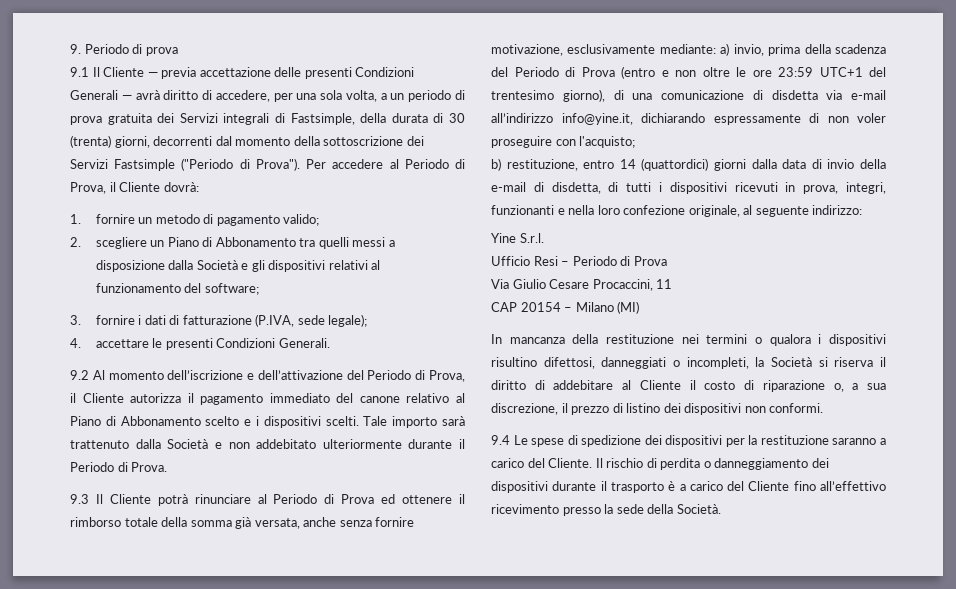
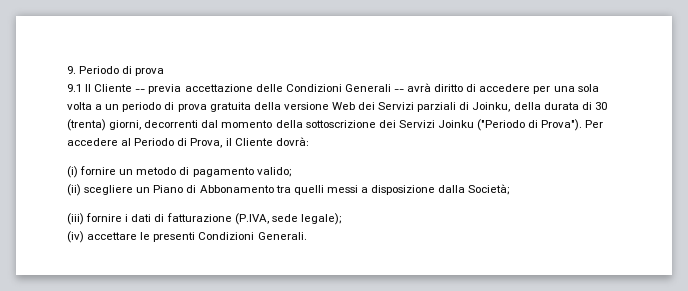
- 9.1 Il Cliente — previa accettazione delle presenti Condizioni Generali — avrà diritto di accedere, per una sola volta, a un periodo di prova gratuita dei Servizi integrali di Fastsimple, della durata di 30 (trenta) giorni, decorrenti dal momento della sottoscrizione dei Servizi Fastsimple ("Periodo di Prova").
+ 9.1 Il Cliente -- previa accettazione delle Condizioni Generali -- avrà diritto di accedere per una sola volta a un periodo di prova gratuita della versione Web dei Servizi parziali di Joinku, della durata di 30 (trenta) giorni, decorrenti dal momento della sottoscrizione dei Servizi Joinku ("Periodo di Prova").
- 1. fornire un metodo di pagamento valido;
+ (i) fornire un metodo di pagamento valido;
- 2. scegliere un Piano di Abbonamento tra quelli messi a disposizione dalla Società e gli dispositivi relativi al funzionamento del software;
- 3. fornire i dati di fatturazione (P.IVA, sede legale);
+ (ii) scegliere un Piano di Abbonamento tra quelli messi a disposizione dalla Società;
+ (iii) fornire i dati di fatturazione (P.IVA, sede legale);
- 4. accettare le presenti Condizioni Generali.
+ (iv) accettare le presenti Condizioni Generali.
- 9.2 Al momento dell’iscrizione e dell’attivazione del Periodo di Prova, il Cliente autorizza il pagamento immediato del canone relativo al Piano di Abbonamento scelto e i dispositivi scelti. Tale importo sarà trattenuto dalla Società e non addebitato ulteriormente durante il Periodo di Prova.
- 9.3 Il Cliente potrà rinunciare al Periodo di Prova ed ottenere il rimborso totale della somma già versata, anche senza fornire motivazione, esclusivamente mediante: a) invio, prima della scadenza del Periodo di Prova (entro e non oltre le ore 23:59 UTC+1 del trentesimo giorno), di una comunicazione di disdetta via e-mail all’indirizzo info@yine.it, dichiarando espressamente di non voler proseguire con l'acquisto;
- b) restituzione, entro 14 (quattordici) giorni dalla data di invio della e-mail di disdetta, di tutti i dispositivi ricevuti in prova, integri, funzionanti e nella loro confezione originale, al seguente indirizzo:
- Yine S.r.l.
- Ufficio Resi – Periodo di Prova
- Via Giulio Cesare Procaccini, 11
- CAP 20154 – Milano (MI)
- In mancanza della restituzione nei termini o qualora i dispositivi risultino difettosi, danneggiati o incompleti, la Società si riserva il diritto di addebitare al Cliente il costo di riparazione o, a sua discrezione, il prezzo di listino dei dispositivi non conformi.
- 9.4 Le spese di spedizione dei dispositivi per la restituzione saranno a carico del Cliente. Il rischio di perdita o danneggiamento dei dispositivi durante il trasporto è a carico del Cliente fino all’effettivo ricevimento presso la sede della Società.

